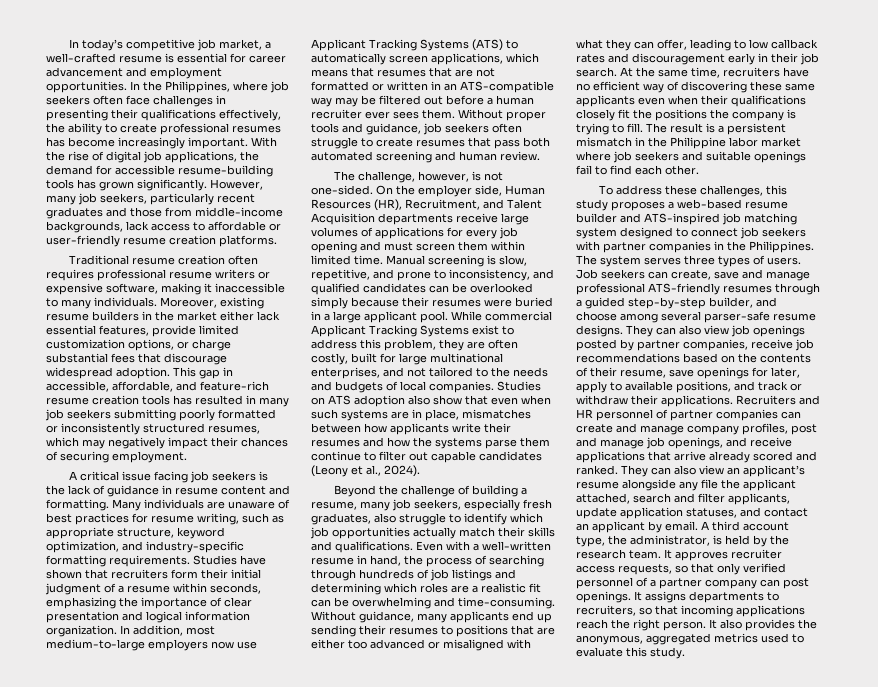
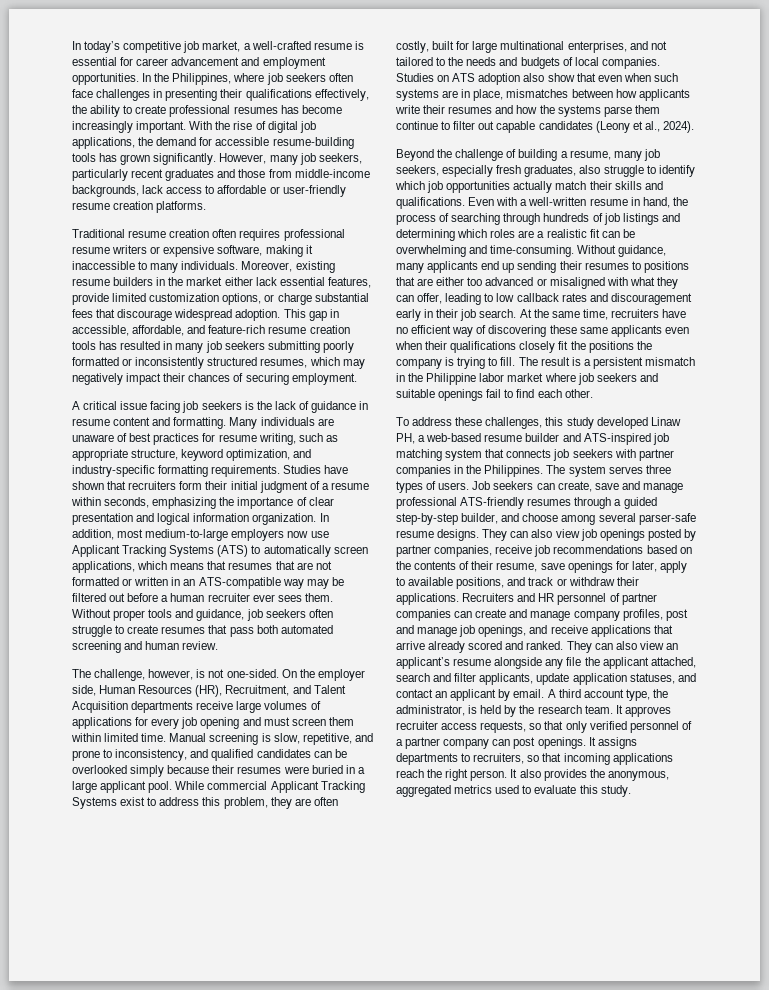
- To address these challenges, this study proposes a web-based resume builder and ATS-inspired job matching system designed to connect job seekers with partner companies in the Philippines.
+ To address these challenges, this study developed Linaw PH, a web-based resume builder and ATS-inspired job matching system that connects job seekers with partner companies in the Philippines.

